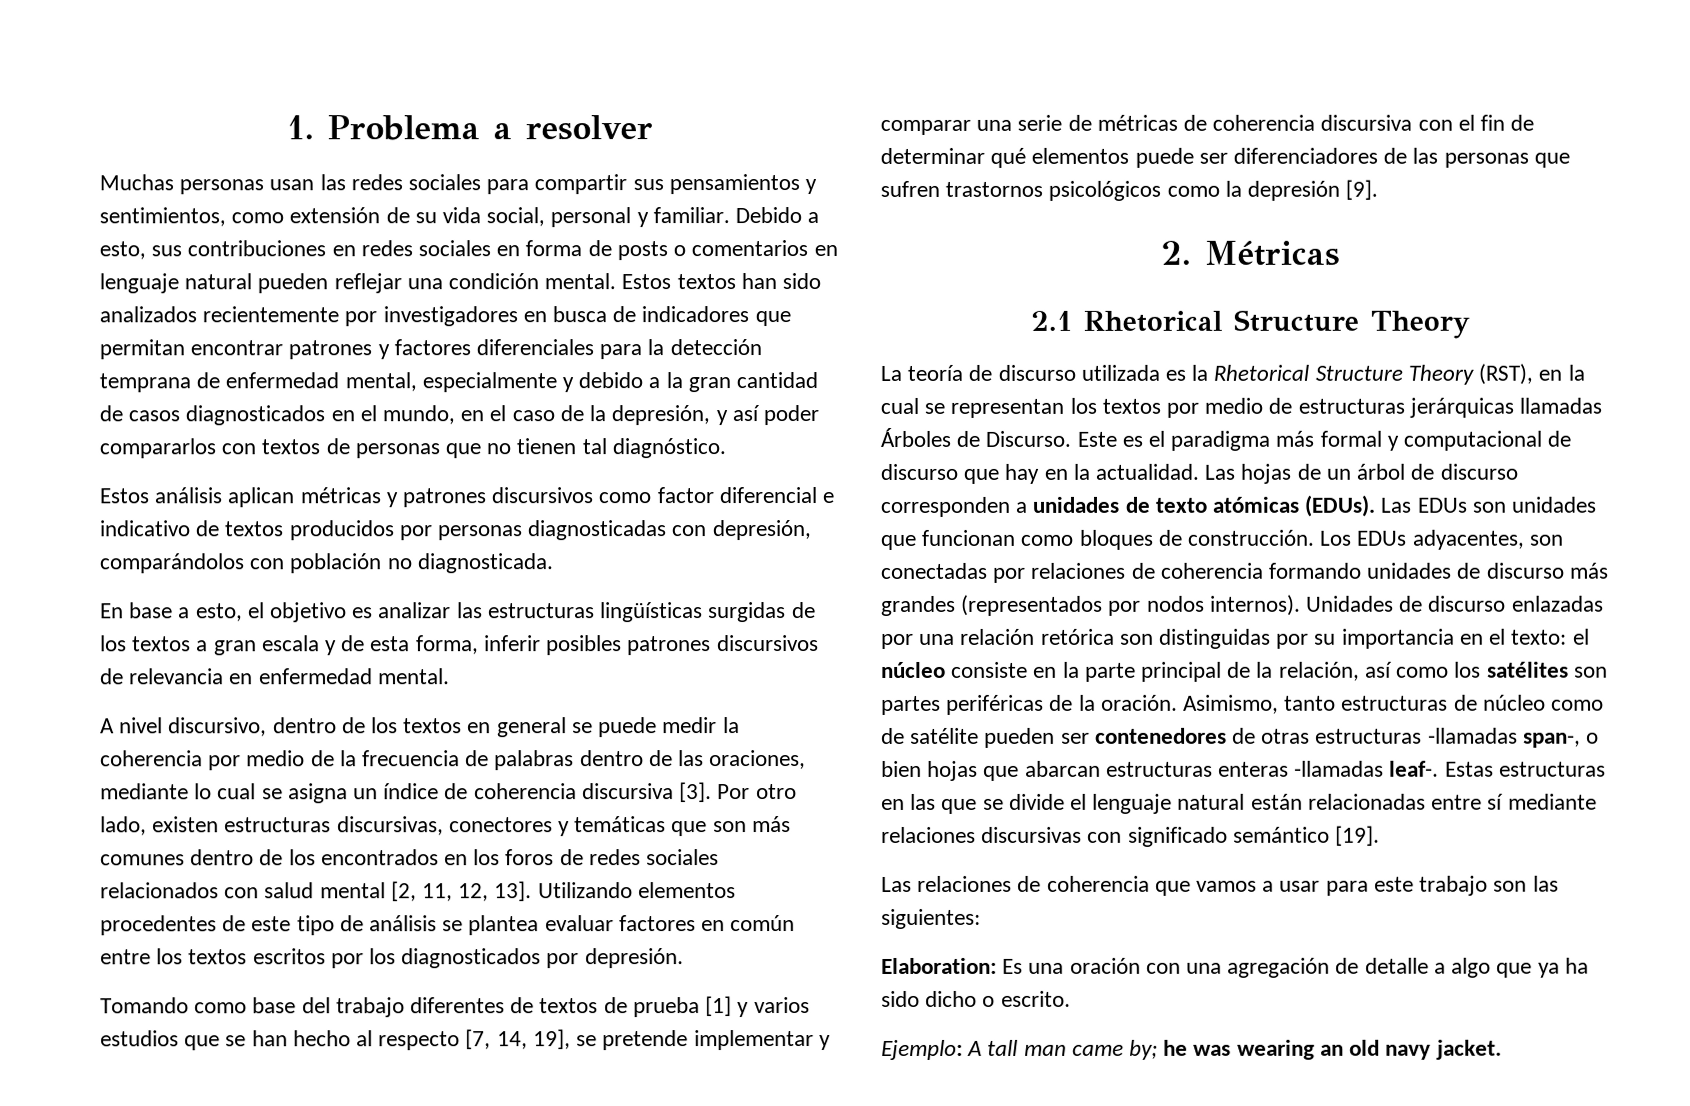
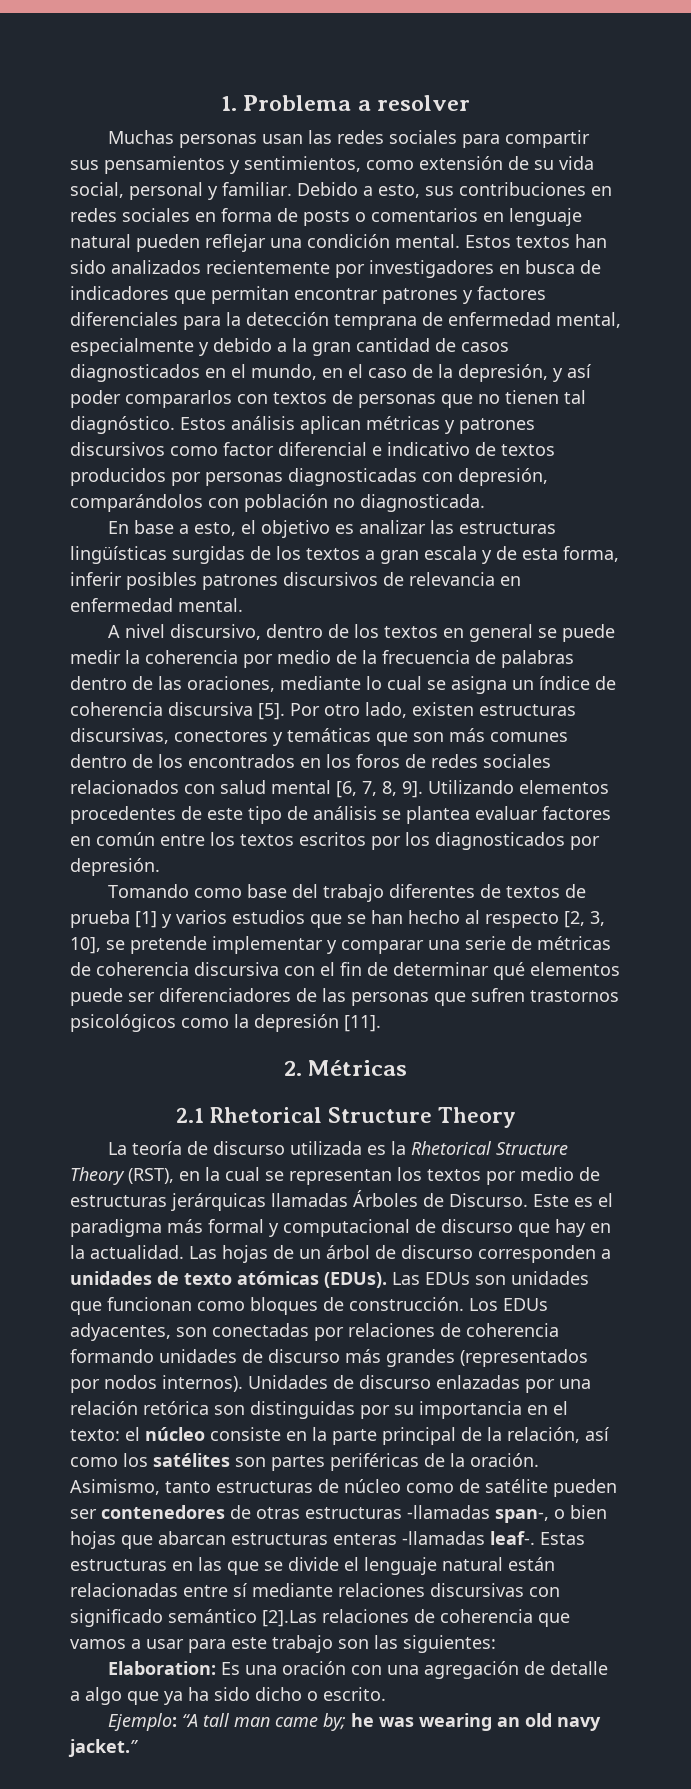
- Estos textos han sido analizados recientemente por investigadores en busca de indicadores que permitan encontrar patrones y factores diferenciales para la detección temprana de enfermedad mental, especialmente y debido a la gran cantidad de casos diagnosticados en el mundo, en el caso de la depresión, y así poder compararlos con textos de personas que no tienen tal diagnóstico.
- Estos análisis aplican métricas y patrones discursivos como factor diferencial e indicativo de textos producidos por personas diagnosticadas con depresión, comparándolos con población no diagnosticada.
+ Estos textos han sido analizados recientemente por investigadores en busca de indicadores que permitan encontrar patrones y factores diferenciales para la detección temprana de enfermedad mental, especialmente y debido a la gran cantidad de casos diagnosticados en el mundo, en el caso de la depresión, y así poder compararlos con textos de personas que no tienen tal diagnóstico. Estos análisis aplican métricas y patrones discursivos como factor diferencial e indicativo de textos producidos por personas diagnosticadas con depresión, comparándolos con población no diagnosticada.
- A nivel discursivo, dentro de los textos en general se puede medir la coherencia por medio de la frecuencia de palabras dentro de las oraciones, mediante lo cual se asigna un índice de coherencia discursiva [3].
+ A nivel discursivo, dentro de los textos en general se puede medir la coherencia por medio de la frecuencia de palabras dentro de las oraciones, mediante lo cual se asigna un índice de coherencia discursiva [5].
- Por otro lado, existen estructuras discursivas, conectores y temáticas que son más comunes dentro de los encontrados en los foros de redes sociales relacionados con salud mental [2, 11, 12, 13].
+ Por otro lado, existen estructuras discursivas, conectores y temáticas que son más comunes dentro de los encontrados en los foros de redes sociales relacionados con salud mental [6, 7, 8, 9].
- Tomando como base del trabajo diferentes de textos de prueba [1] y varios estudios que se han hecho al respecto [7, 14, 19], se pretende implementar y comparar una serie de métricas de coherencia discursiva con el fin de determinar qué elementos puede ser diferenciadores de las personas que sufren trastornos psicológicos como la depresión [9].
+ Tomando como base del trabajo diferentes de textos de prueba [1] y varios estudios que se han hecho al respecto [2, 3, 10], se pretende implementar y comparar una serie de métricas de coherencia discursiva con el fin de determinar qué elementos puede ser diferenciadores de las personas que sufren trastornos psicológicos como la depresión [11].
- Estas estructuras en las que se divide el lenguaje natural están relacionadas entre sí mediante relaciones discursivas con significado semántico [19].
- Las relaciones de coherencia que vamos a usar para este trabajo son las siguientes:
+ Estas estructuras en las que se divide el lenguaje natural están relacionadas entre sí mediante relaciones discursivas con significado semántico [2].Las relaciones de coherencia que vamos a usar para este trabajo son las siguientes:
- Ejemplo: A tall man came by; he was wearing an old navy jacket.
+ Ejemplo: “A tall man came by; he was wearing an old navy jacket.”

